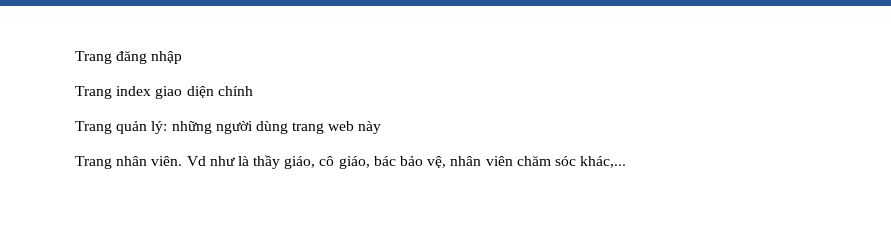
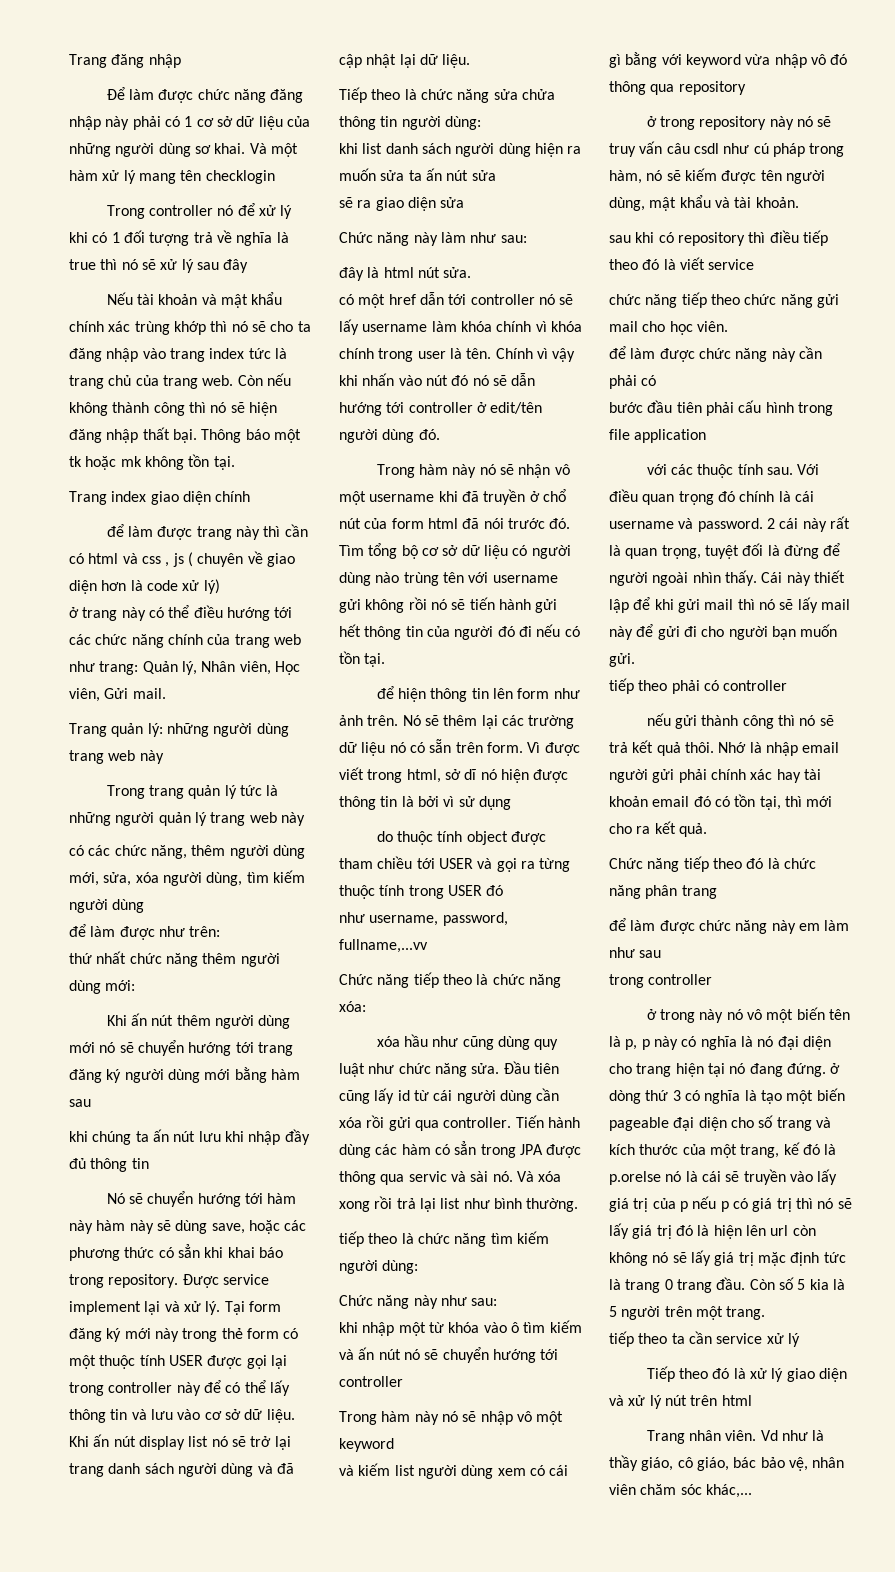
+ Để làm được chức năng đăng nhập này phải có 1 cơ sở dữ liệu của những người dùng sơ khai. Và một hàm xử lý mang tên checklogin
+ Trong controller nó để xử lý khi có 1 đối tượng trả về nghĩa là true thì nó sẽ xử lý sau đây
+ Nếu tài khoản và mật khẩu chính xác trùng khớp thì nó sẽ cho ta đăng nhập vào trang index tức là trang chủ của trang web. Còn nếu không thành công thì nó sẽ hiện đăng nhập thất bại. Thông báo một tk hoặc mk không tồn tại.
+ để làm được trang này thì cần có html và css , js ( chuyên về giao diện hơn là code xử lý)
+ ở trang này có thể điều hướng tới các chức năng chính của trang web như trang: Quản lý, Nhân viên, Học viên, Gửi mail.
+ Trong trang quản lý tức là những người quản lý trang web này
+ có các chức năng, thêm người dùng mới, sửa, xóa người dùng, tìm kiếm người dùng
+ để làm được như trên:
+ thứ nhất chức năng thêm người dùng mới:
+ Khi ấn nút thêm người dùng mới nó sẽ chuyển hướng tới trang đăng ký người dùng mới bằng hàm sau
+ khi chúng ta ấn nút lưu khi nhập đầy đủ thông tin
+ Nó sẽ chuyển hướng tới hàm này hàm này sẽ dùng save, hoặc các phương thức có sẳn khi khai báo trong repository. Được service implement lại và xử lý. Tại form đăng ký mới này trong thẻ form có một thuộc tính USER được gọi lại trong controller này để có thể lấy thông tin và lưu vào cơ sở dữ liệu. Khi ấn nút display list nó sẽ trở lại trang danh sách người dùng và đã cập nhật lại dữ liệu.
+ Tiếp theo là chức năng sửa chửa thông tin người dùng:
+ khi list danh sách người dùng hiện ra muốn sửa ta ấn nút sửa
+ sẽ ra giao diện sửa
+ Chức năng này làm như sau:
+ đây là html nút sửa.
+ có một href dẫn tới controller nó sẽ lấy username làm khóa chính vì khóa chính trong user là tên. Chính vì vậy khi nhấn vào nút đó nó sẽ dẫn hướng tới controller ở edit/tên người dùng đó.
+ Trong hàm này nó sẽ nhận vô một username khi đã truyền ở chổ nút của form html đã nói trước đó. Tìm tổng bộ cơ sở dữ liệu có người dùng nào trùng tên với username gửi không rồi nó sẽ tiến hành gửi hết thông tin của người đó đi nếu có tồn tại.
+ để hiện thông tin lên form như ảnh trên. Nó sẽ thêm lại các trường dữ liệu nó có sẵn trên form. Vì được viết trong html, sở dĩ nó hiện được thông tin là bởi vì sử dụng
+ do thuộc tính object được tham chiều tới USER và gọi ra từng thuộc tính trong USER đó
+ như username, password, fullname,...vv
+ Chức năng tiếp theo là chức năng xóa:
+ xóa hầu như cũng dùng quy luật như chức năng sửa. Đầu tiên cũng lấy id từ cái người dùng cần xóa rồi gửi qua controller. Tiến hành dùng các hàm có sẳn trong JPA được thông qua servic và sài nó. Và xóa xong rồi trả lại list như bình thường.
+ tiếp theo là chức năng tìm kiếm người dùng:
+ Chức năng này như sau:
+ khi nhập một từ khóa vào ô tìm kiếm và ấn nút nó sẽ chuyển hướng tới controller
+ Trong hàm này nó sẽ nhập vô một keyword
+ và kiếm list người dùng xem có cái gì bằng với keyword vừa nhập vô đó thông qua repository
+ ở trong repository này nó sẽ truy vấn câu csdl như cú pháp trong hàm, nó sẽ kiếm được tên người dùng, mật khẩu và tài khoản.
+ sau khi có repository thì điều tiếp theo đó là viết service
+ chức năng tiếp theo chức năng gửi mail cho học viên.
+ để làm được chức năng này cần phải có
+ bước đầu tiên phải cấu hình trong file application
+ với các thuộc tính sau. Với điều quan trọng đó chính là cái username và password. 2 cái này rất là quan trọng, tuyệt đối là đừng để người ngoài nhìn thấy. Cái này thiết lập để khi gửi mail thì nó sẽ lấy mail này để gửi đi cho người bạn muốn gửi.
+ tiếp theo phải có controller
+ nếu gửi thành công thì nó sẽ trả kết quả thôi. Nhớ là nhập email người gửi phải chính xác hay tài khoản email đó có tồn tại, thì mới cho ra kết quả.
+ Chức năng tiếp theo đó là chức năng phân trang
+ để làm được chức năng này em làm như sau
+ trong controller
+ ở trong này nó vô một biến tên là p, p này có nghĩa là nó đại diện cho trang hiện tại nó đang đứng. ở dòng thứ 3 có nghĩa là tạo một biến pageable đại diện cho số trang và kích thước của một trang, kế đó là p.orelse nó là cái sẽ truyền vào lấy giá trị của p nếu p có giá trị thì nó sẽ lấy giá trị đó là hiện lên url còn không nó sẽ lấy giá trị mặc định tức là trang 0 trang đầu. Còn số 5 kia là 5 người trên một trang.
+ tiếp theo ta cần service xử lý
+ Tiếp theo đó là xử lý giao diện và xử lý nút trên html

